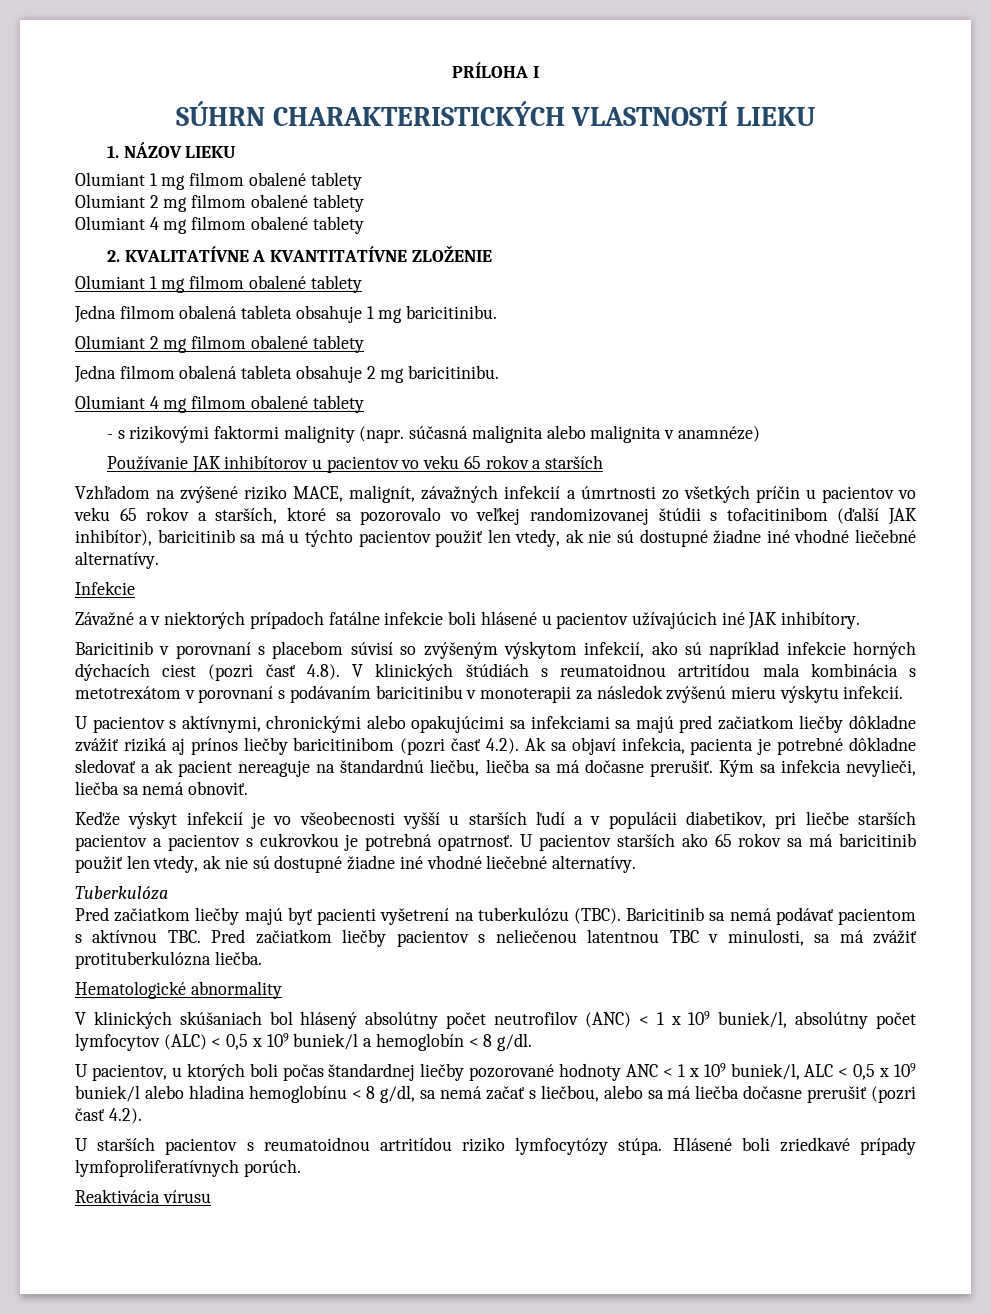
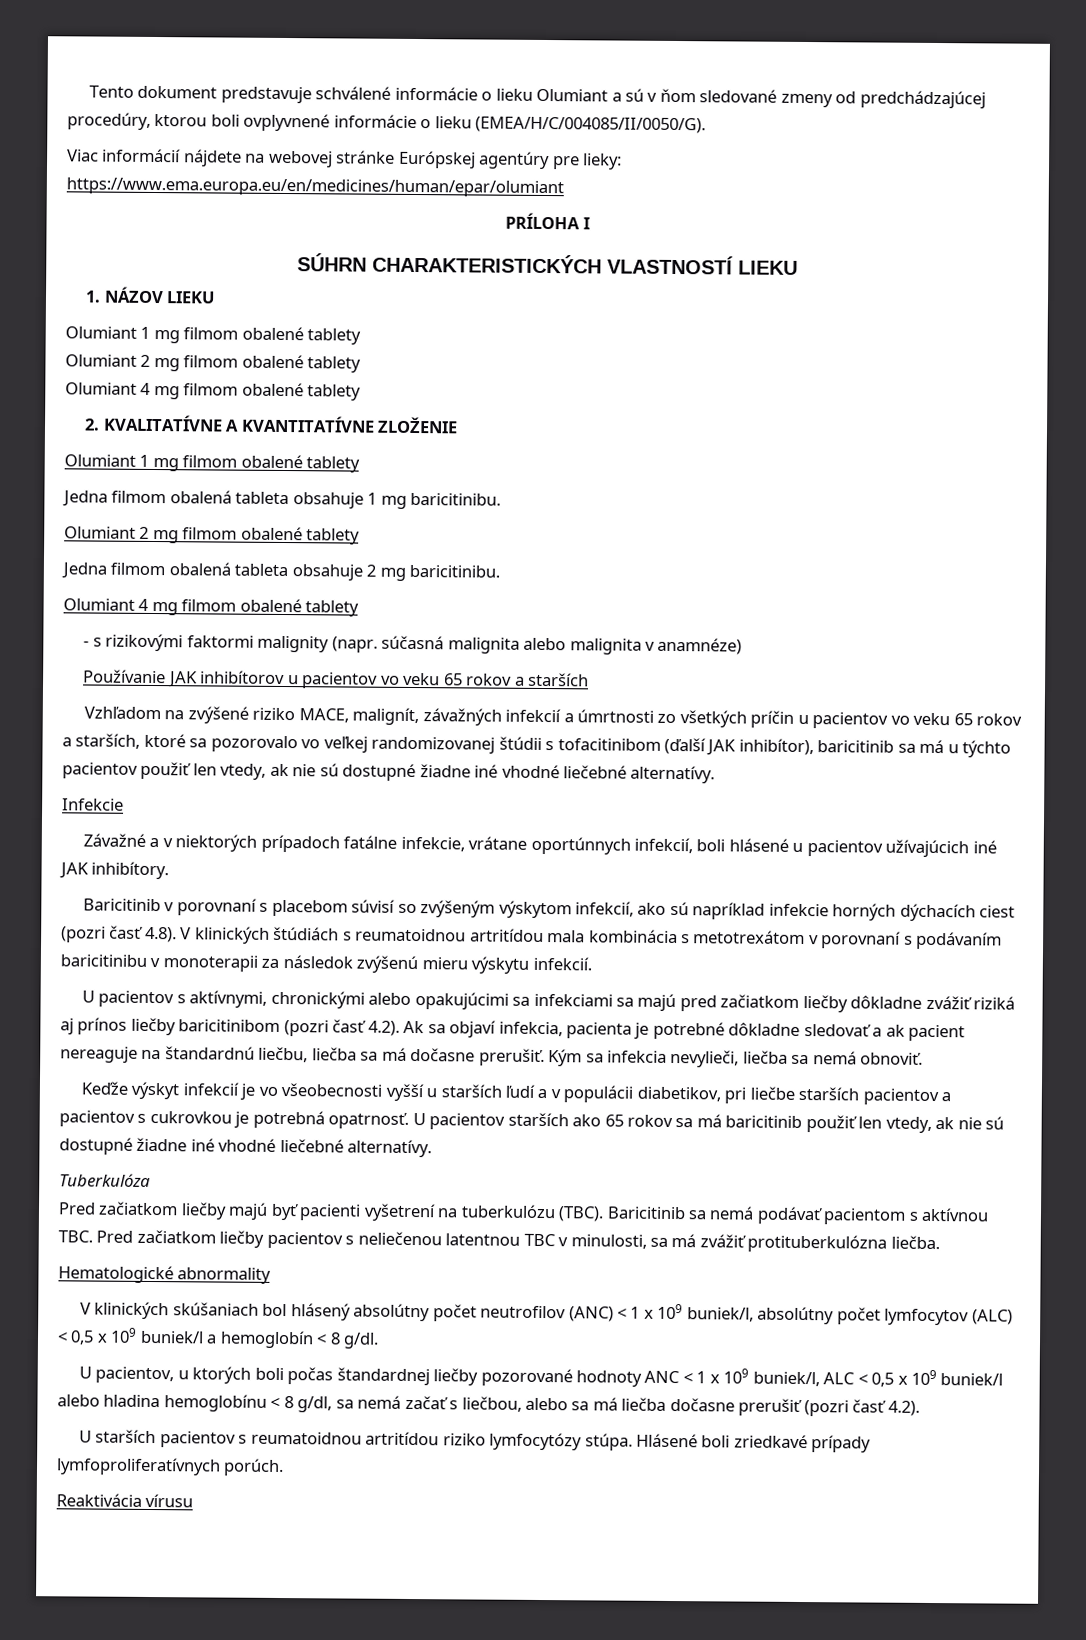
+ Tento dokument predstavuje schválené informácie o lieku Olumiant a sú v ňom sledované zmeny od predchádzajúcej procedúry, ktorou boli ovplyvnené informácie o lieku (EMEA/H/C/004085/II/0050/G).
+ Viac informácií nájdete na webovej stránke Európskej agentúry pre lieky: https://www.ema.europa.eu/en/medicines/human/epar/olumiant
- Závažné a v niektorých prípadoch fatálne infekcie boli hlásené u pacientov užívajúcich iné JAK inhibítory.
+ Závažné a v niektorých prípadoch fatálne infekcie, vrátane oportúnnych infekcií, boli hlásené u pacientov užívajúcich iné JAK inhibítory.

